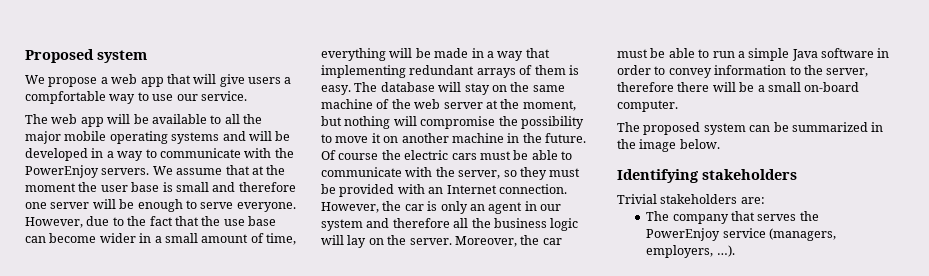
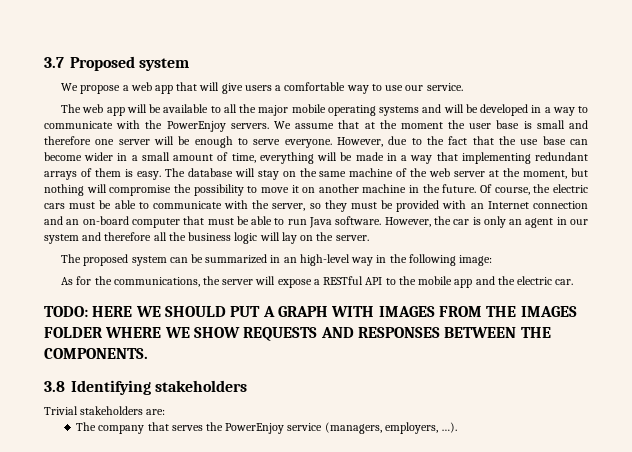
- Proposed system
+ 3.7 Proposed system
- We propose a web app that will give users a compfortable way to use our service.
+ We propose a web app that will give users a comfortable way to use our service.
- Of course the electric cars must be able to communicate with the server, so they must be provided with an Internet connection.
+ Of course, the electric cars must be able to communicate with the server, so they must be provided with an Internet connection and an on-board computer that must be able to run Java software.
- Moreover, the car must be able to run a simple Java software in order to convey information to the server, therefore there will be a small on-board computer.
- The proposed system can be summarized in the image below.
- Identifying stakeholders
+ The proposed system can be summarized in an high-level way in the following image:
+ As for the communications, the server will expose a RESTful API to the mobile app and the electric car.
+ TODO: HERE WE SHOULD PUT A GRAPH WITH IMAGES FROM THE IMAGES FOLDER WHERE WE SHOW REQUESTS AND RESPONSES BETWEEN THE COMPONENTS.
+ 3.8 Identifying stakeholders

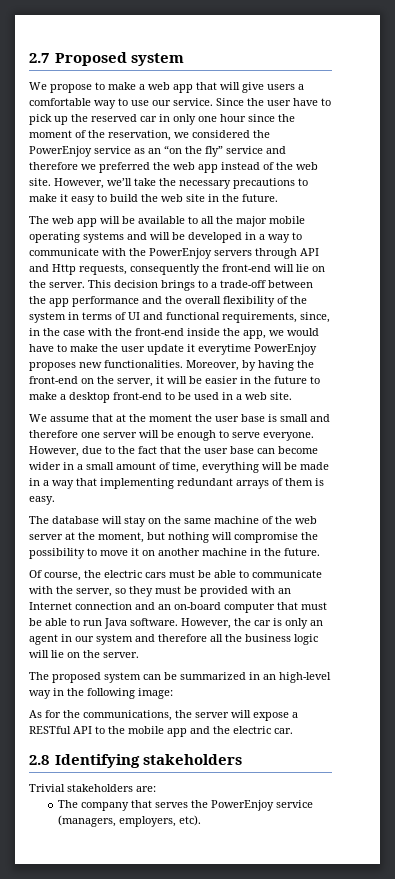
- 3.7 Proposed system
+ 2.7 Proposed system
- We propose a web app that will give users a comfortable way to use our service.
+ We propose to make a web app that will give users a comfortable way to use our service. Since the user have to pick up the reserved car in only one hour since the moment of the reservation, we considered the PowerEnjoy service as an “on the fly” service and therefore we preferred the web app instead of the web site. However, we’ll take the necessary precautions to make it easy to build the web site in the future.
- The web app will be available to all the major mobile operating systems and will be developed in a way to communicate with the PowerEnjoy servers. We assume that at the moment the user base is small and therefore one server will be enough to serve everyone.
+ The web app will be available to all the major mobile operating systems and will be developed in a way to communicate with the PowerEnjoy servers through API and Http requests, consequently the front-end will lie on the server. This decision brings to a trade-off between the app performance and the overall flexibility of the system in terms of UI and functional requirements, since, in the case with the front-end inside the app, we would have to make the user update it everytime PowerEnjoy proposes new functionalities. Moreover, by having the front-end on the server, it will be easier in the future to make a desktop front-end to be used in a web site.
+ We assume that at the moment the user base is small and therefore one server will be enough to serve everyone.
- However, due to the fact that the use base can become wider in a small amount of time, everything will be made in a way that implementing redundant arrays of them is easy. The database will stay on the same machine of the web server at the moment, but nothing will compromise the possibility to move it on another machine in the future. Of course, the electric cars must be able to communicate with the server, so they must be provided with an Internet connection and an on-board computer that must be able to run Java software.
+ However, due to the fact that the user base can become wider in a small amount of time, everything will be made in a way that implementing redundant arrays of them is easy.
+ The database will stay on the same machine of the web server at the moment, but nothing will compromise the possibility to move it on another machine in the future.
+ Of course, the electric cars must be able to communicate with the server, so they must be provided with an Internet connection and an on-board computer that must be able to run Java software.
- However, the car is only an agent in our system and therefore all the business logic will lay on the server.
+ However, the car is only an agent in our system and therefore all the business logic will lie on the server.
- TODO: HERE WE SHOULD PUT A GRAPH WITH IMAGES FROM THE IMAGES FOLDER WHERE WE SHOW REQUESTS AND RESPONSES BETWEEN THE COMPONENTS.
- 3.8 Identifying stakeholders
+ 2.8 Identifying stakeholders
- The company that serves the PowerEnjoy service (managers, employers, …).
+ The company that serves the PowerEnjoy service (managers, employers, etc).

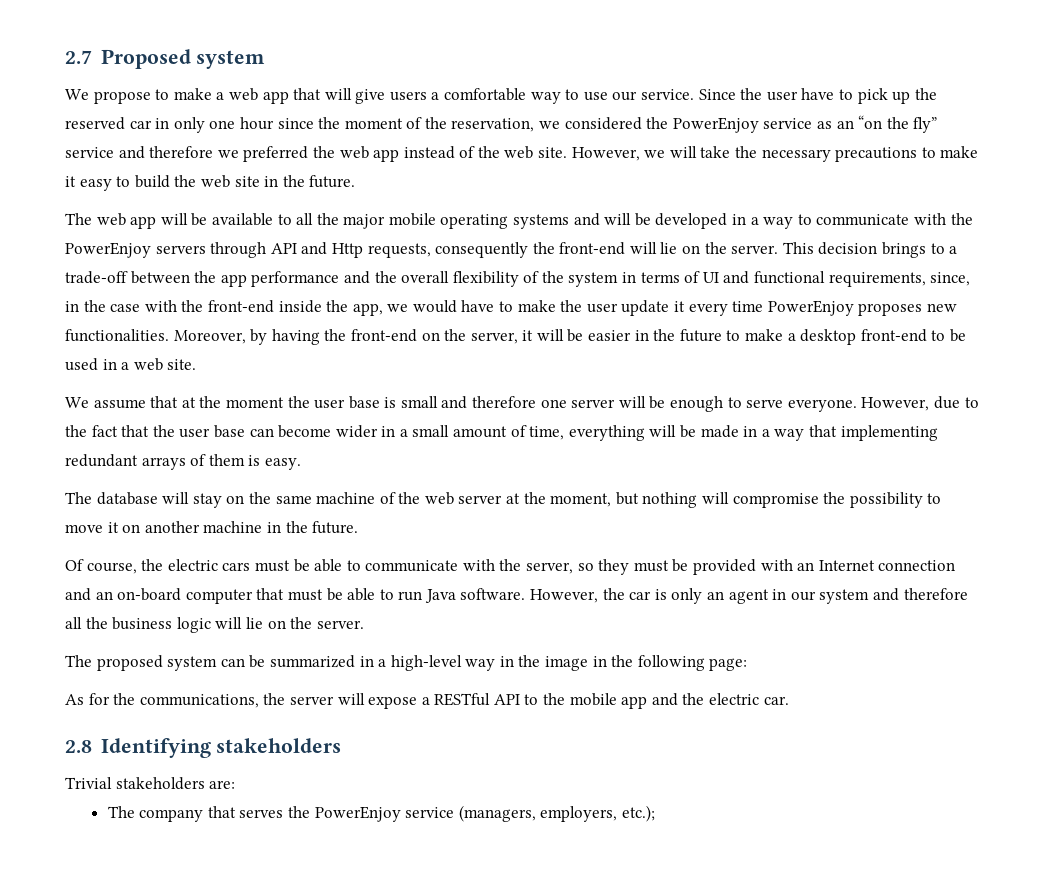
- However, we’ll take the necessary precautions to make it easy to build the web site in the future.
+ However, we will take the necessary precautions to make it easy to build the web site in the future.
- This decision brings to a trade-off between the app performance and the overall flexibility of the system in terms of UI and functional requirements, since, in the case with the front-end inside the app, we would have to make the user update it everytime PowerEnjoy proposes new functionalities.
+ This decision brings to a trade-off between the app performance and the overall flexibility of the system in terms of UI and functional requirements, since, in the case with the front-end inside the app, we would have to make the user update it every time PowerEnjoy proposes new functionalities.
- The proposed system can be summarized in an high-level way in the following image:
+ The proposed system can be summarized in a high-level way in the image in the following page:
- The company that serves the PowerEnjoy service (managers, employers, etc).
+ The company that serves the PowerEnjoy service (managers, employers, etc.);

